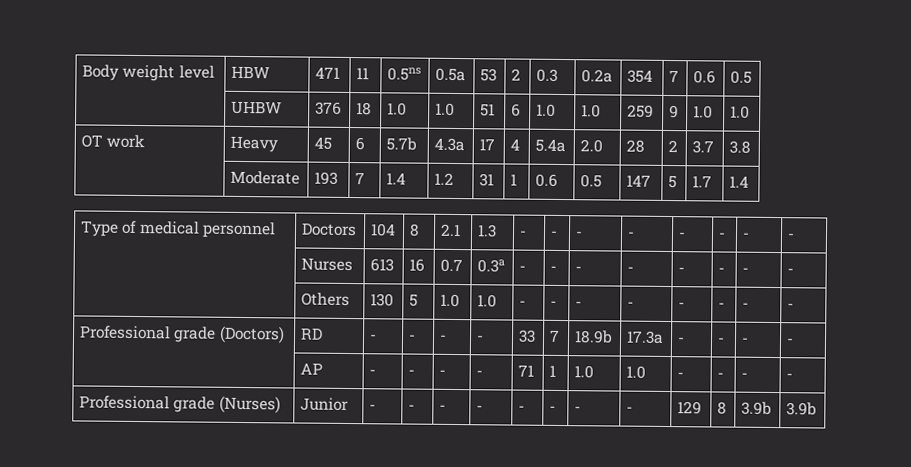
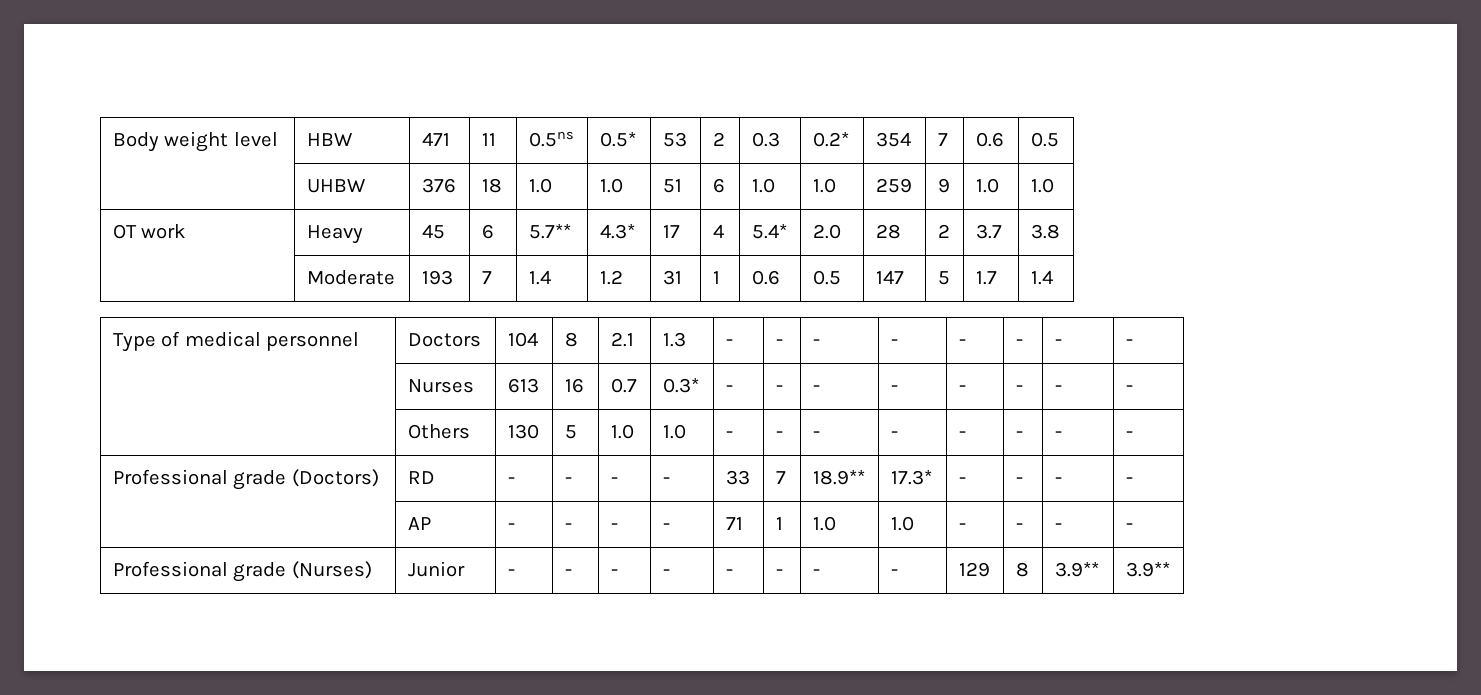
- Body weight level | HBW | 471 | 11 | 0.5ns | 0.5a | 53 | 2 | 0.3 | 0.2a | 354 | 7 | 0.6 | 0.5
+ Body weight level | HBW | 471 | 11 | 0.5ns | 0.5* | 53 | 2 | 0.3 | 0.2* | 354 | 7 | 0.6 | 0.5
- OT work | Heavy | 45 | 6 | 5.7b | 4.3a | 17 | 4 | 5.4a | 2.0 | 28 | 2 | 3.7 | 3.8
+ OT work | Heavy | 45 | 6 | 5.7** | 4.3* | 17 | 4 | 5.4* | 2.0 | 28 | 2 | 3.7 | 3.8
- | Nurses | 613 | 16 | 0.7 | 0.3a | - | - | - | - | - | - | - | -
+ | Nurses | 613 | 16 | 0.7 | 0.3* | - | - | - | - | - | - | - | -
- Professional grade (Doctors) | RD | - | - | - | - | 33 | 7 | 18.9b | 17.3a | - | - | - | -
+ Professional grade (Doctors) | RD | - | - | - | - | 33 | 7 | 18.9** | 17.3* | - | - | - | -
- Professional grade (Nurses) | Junior | - | - | - | - | - | - | - | - | 129 | 8 | 3.9b | 3.9b
+ Professional grade (Nurses) | Junior | - | - | - | - | - | - | - | - | 129 | 8 | 3.9** | 3.9**

